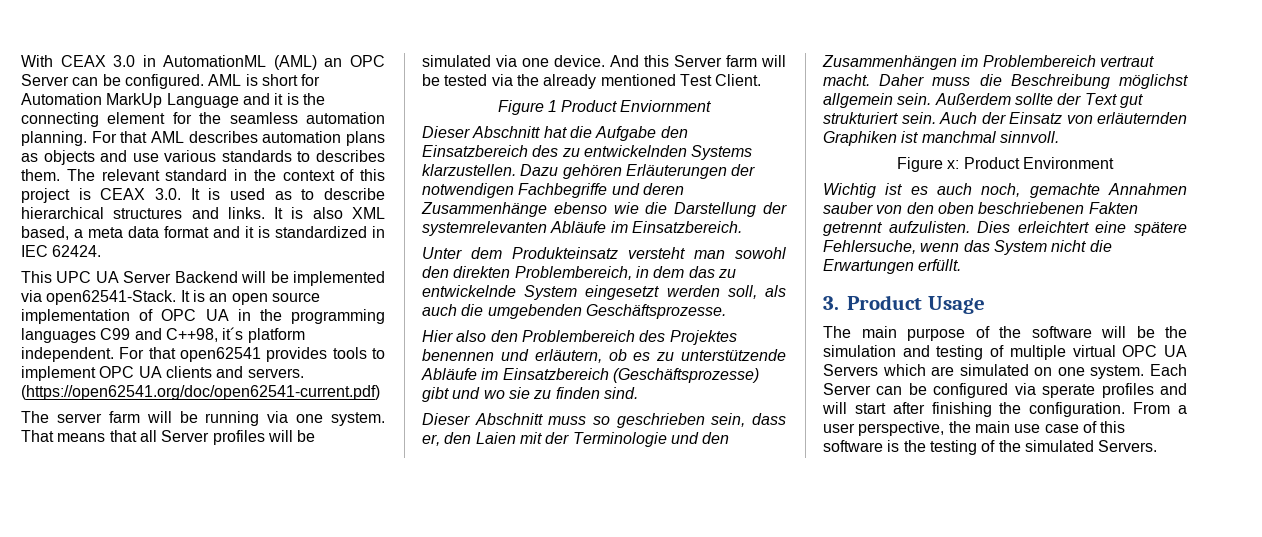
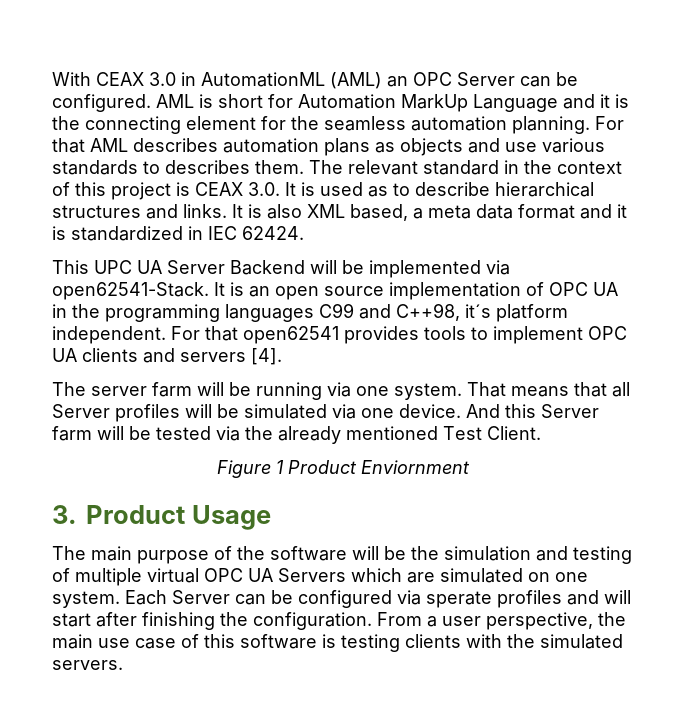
- For that open62541 provides tools to implement OPC UA clients and servers. (https://open62541.org/doc/open62541-current.pdf)
+ For that open62541 provides tools to implement OPC UA clients and servers [4].
- Dieser Abschnitt hat die Aufgabe den Einsatzbereich des zu entwickelnden Systems klarzustellen. Dazu gehören Erläuterungen der notwendigen Fachbegriffe und deren Zusammenhänge ebenso wie die Darstellung der systemrelevanten Abläufe im Einsatzbereich.
- Unter dem Produkteinsatz versteht man sowohl den direkten Problembereich, in dem das zu entwickelnde System eingesetzt werden soll, als auch die umgebenden Geschäftsprozesse.
- Hier also den Problembereich des Projektes benennen und erläutern, ob es zu unterstützende Abläufe im Einsatzbereich (Geschäftsprozesse) gibt und wo sie zu finden sind.
- Dieser Abschnitt muss so geschrieben sein, dass er, den Laien mit der Terminologie und den Zusammenhängen im Problembereich vertraut macht. Daher muss die Beschreibung möglichst allgemein sein. Außerdem sollte der Text gut strukturiert sein. Auch der Einsatz von erläuternden Graphiken ist manchmal sinnvoll.
- Figure x: Product Environment
- Wichtig ist es auch noch, gemachte Annahmen sauber von den oben beschriebenen Fakten getrennt aufzulisten. Dies erleichtert eine spätere Fehlersuche, wenn das System nicht die Erwartungen erfüllt.
- From a user perspective, the main use case of this software is the testing of the simulated Servers.
+ From a user perspective, the main use case of this software is testing clients with the simulated servers.

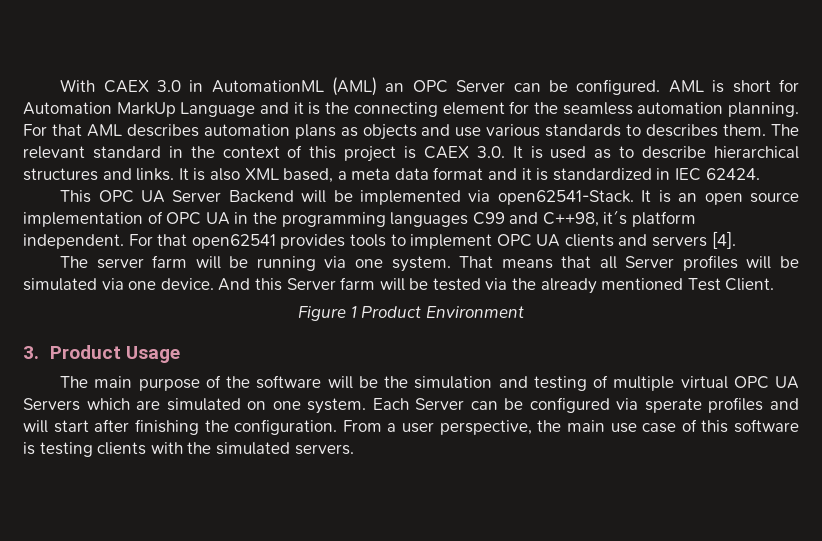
- With CEAX 3.0 in AutomationML (AML) an OPC Server can be configured.
+ With CAEX 3.0 in AutomationML (AML) an OPC Server can be configured.
- The relevant standard in the context of this project is CEAX 3.0. It is used as to describe hierarchical structures and links.
+ The relevant standard in the context of this project is CAEX 3.0. It is used as to describe hierarchical structures and links.
- This UPC UA Server Backend will be implemented via open62541-Stack.
+ This OPC UA Server Backend will be implemented via open62541-Stack.
- Figure 1 Product Enviornment
+ Figure 1 Product Environment

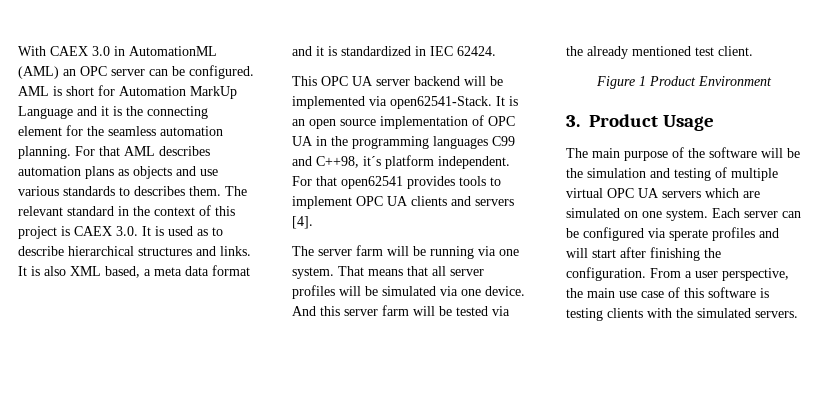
- With CAEX 3.0 in AutomationML (AML) an OPC Server can be configured.
+ With CAEX 3.0 in AutomationML (AML) an OPC server can be configured.
- This OPC UA Server Backend will be implemented via open62541-Stack.
+ This OPC UA server backend will be implemented via open62541-Stack.
- That means that all Server profiles will be simulated via one device.
+ That means that all server profiles will be simulated via one device.
- And this Server farm will be tested via the already mentioned Test Client.
+ And this server farm will be tested via the already mentioned test client.
- The main purpose of the software will be the simulation and testing of multiple virtual OPC UA Servers which are simulated on one system.
+ The main purpose of the software will be the simulation and testing of multiple virtual OPC UA servers which are simulated on one system.
- Each Server can be configured via sperate profiles and will start after finishing the configuration.
+ Each server can be configured via sperate profiles and will start after finishing the configuration.

